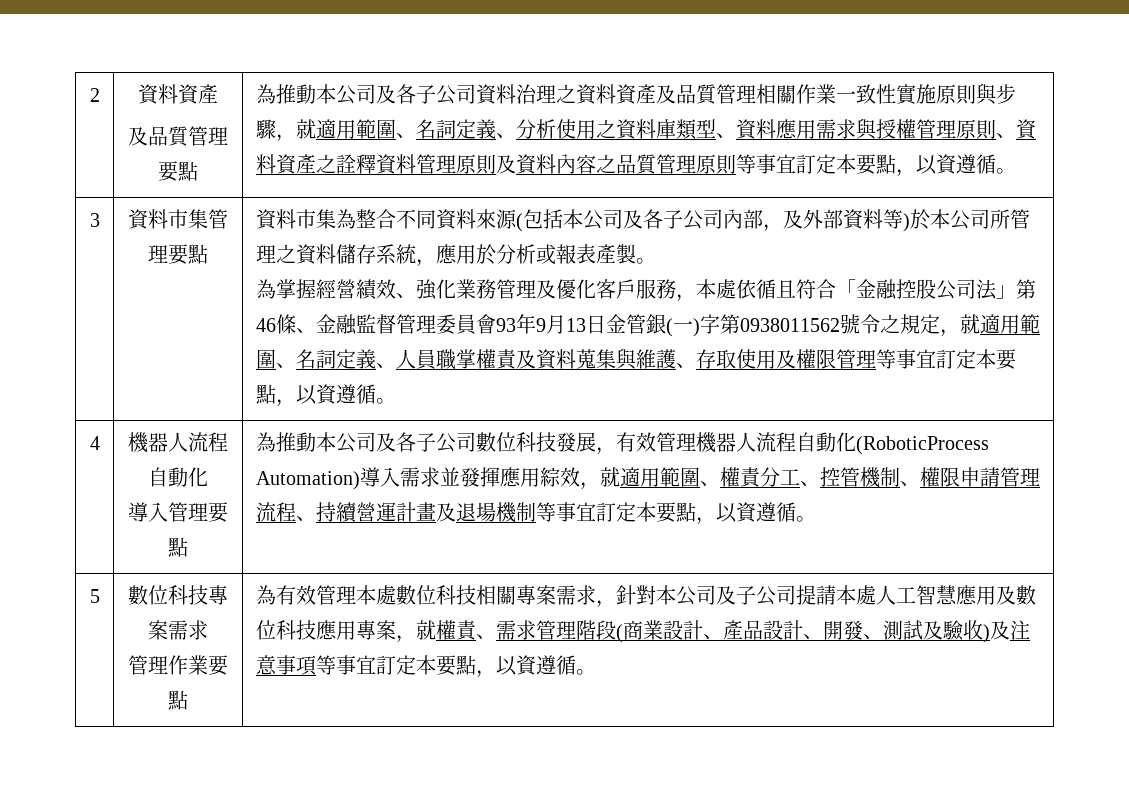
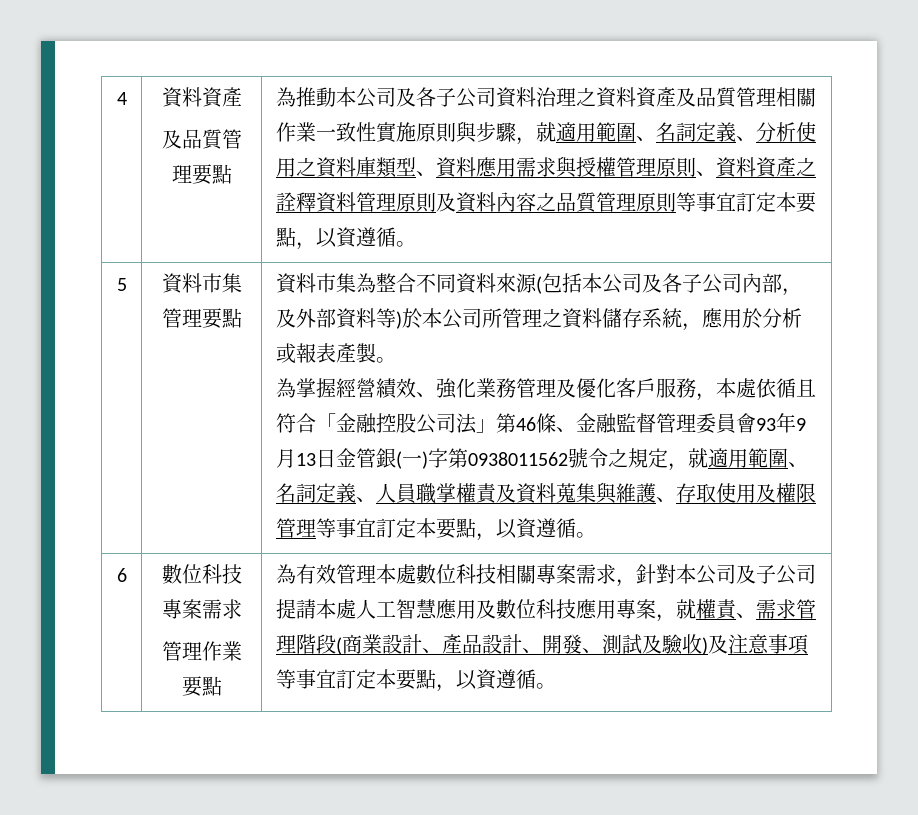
- 2
+ 4
- 3
+ 5
- 4 | 機器人流程自動化
- 導入管理要點 | 為推動本公司及各子公司數位科技發展，有效管理機器人流程自動化(RoboticProcess Automation)導入需求並發揮應用綜效，就適用範圍、權責分工、控管機制、權限申請管理流程、持續營運計畫及退場機制等事宜訂定本要點，以資遵循。
- 5
+ 6

